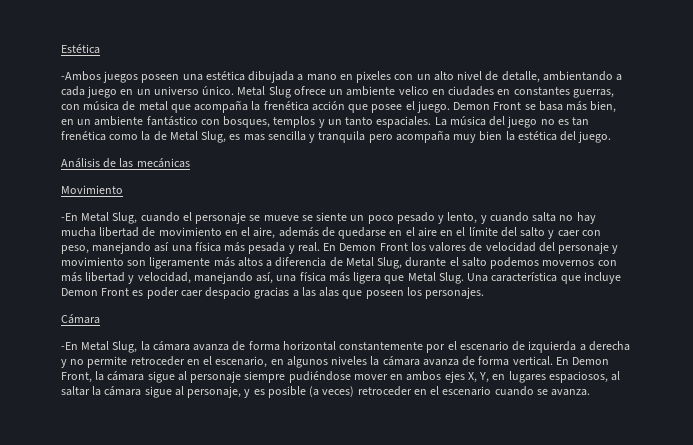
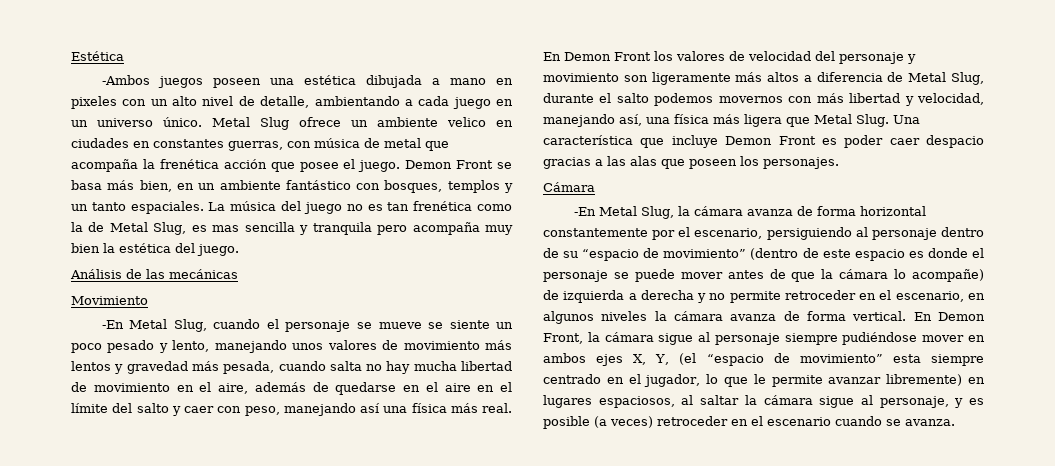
- -En Metal Slug, cuando el personaje se mueve se siente un poco pesado y lento, y cuando salta no hay mucha libertad de movimiento en el aire, además de quedarse en el aire en el límite del salto y caer con peso, manejando así una física más pesada y real.
+ -En Metal Slug, cuando el personaje se mueve se siente un poco pesado y lento, manejando unos valores de movimiento más lentos y gravedad más pesada, cuando salta no hay mucha libertad de movimiento en el aire, además de quedarse en el aire en el límite del salto y caer con peso, manejando así una física más real.
- -En Metal Slug, la cámara avanza de forma horizontal constantemente por el escenario de izquierda a derecha y no permite retroceder en el escenario, en algunos niveles la cámara avanza de forma vertical.
+ -En Metal Slug, la cámara avanza de forma horizontal constantemente por el escenario, persiguiendo al personaje dentro de su “espacio de movimiento” (dentro de este espacio es donde el personaje se puede mover antes de que la cámara lo acompañe) de izquierda a derecha y no permite retroceder en el escenario, en algunos niveles la cámara avanza de forma vertical.
- En Demon Front, la cámara sigue al personaje siempre pudiéndose mover en ambos ejes X, Y, en lugares espaciosos, al saltar la cámara sigue al personaje, y es posible (a veces) retroceder en el escenario cuando se avanza.
+ En Demon Front, la cámara sigue al personaje siempre pudiéndose mover en ambos ejes X, Y, (el “espacio de movimiento” esta siempre centrado en el jugador, lo que le permite avanzar libremente) en lugares espaciosos, al saltar la cámara sigue al personaje, y es posible (a veces) retroceder en el escenario cuando se avanza.

